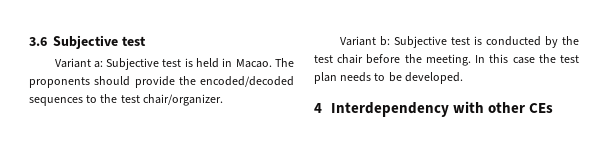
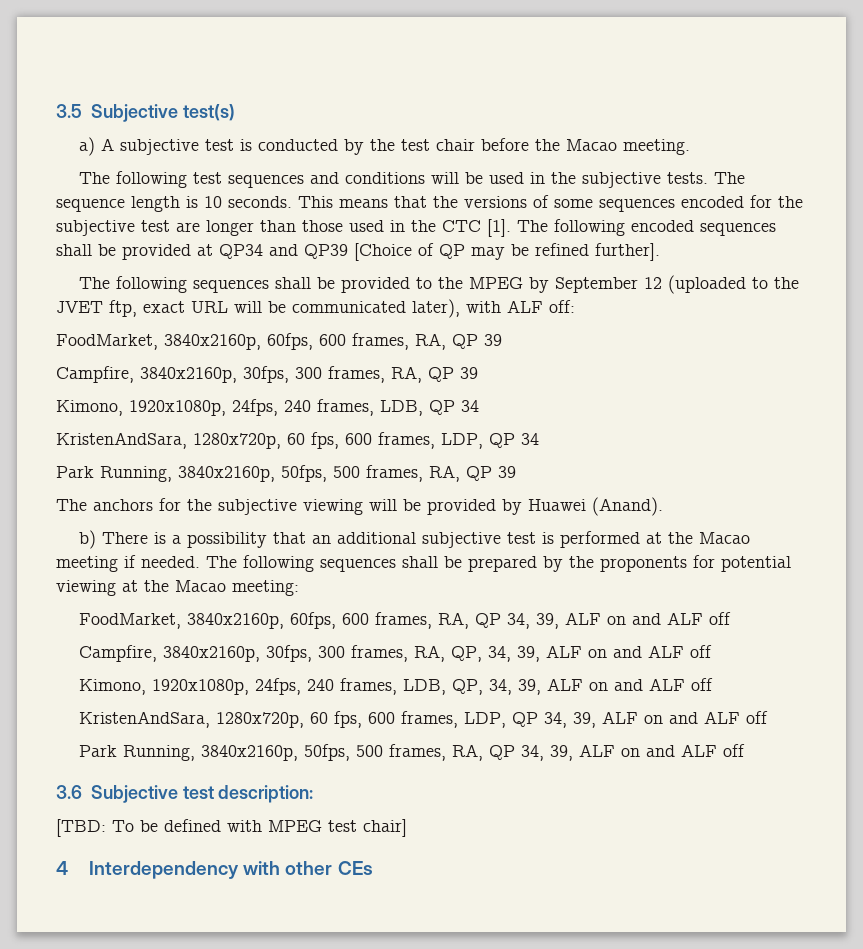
- 3.6 Subjective test
- Variant a: Subjective test is held in Macao. The proponents should provide the encoded/decoded sequences to the test chair/organizer.
- Variant b: Subjective test is conducted by the test chair before the meeting. In this case the test plan needs to be developed.
+ 3.5 Subjective test(s)
+ a) A subjective test is conducted by the test chair before the Macao meeting.
+ The following test sequences and conditions will be used in the subjective tests. The sequence length is 10 seconds. This means that the versions of some sequences encoded for the subjective test are longer than those used in the CTC [1]. The following encoded sequences shall be provided at QP34 and QP39 [Choice of QP may be refined further].
+ The following sequences shall be provided to the MPEG by September 12 (uploaded to the JVET ftp, exact URL will be communicated later), with ALF off:
+ FoodMarket, 3840x2160p, 60fps, 600 frames, RA, QP 39
+ Campfire, 3840x2160p, 30fps, 300 frames, RA, QP 39
+ Kimono, 1920x1080p, 24fps, 240 frames, LDB, QP 34
+ KristenAndSara, 1280x720p, 60 fps, 600 frames, LDP, QP 34
+ Park Running, 3840x2160p, 50fps, 500 frames, RA, QP 39
+ The anchors for the subjective viewing will be provided by Huawei (Anand).
+ b) There is a possibility that an additional subjective test is performed at the Macao meeting if needed. The following sequences shall be prepared by the proponents for potential viewing at the Macao meeting:
+ FoodMarket, 3840x2160p, 60fps, 600 frames, RA, QP 34, 39, ALF on and ALF off
+ Campfire, 3840x2160p, 30fps, 300 frames, RA, QP, 34, 39, ALF on and ALF off
+ Kimono, 1920x1080p, 24fps, 240 frames, LDB, QP, 34, 39, ALF on and ALF off
+ KristenAndSara, 1280x720p, 60 fps, 600 frames, LDP, QP 34, 39, ALF on and ALF off
+ Park Running, 3840x2160p, 50fps, 500 frames, RA, QP 34, 39, ALF on and ALF off
+ 3.6 Subjective test description:
+ [TBD: To be defined with MPEG test chair]

